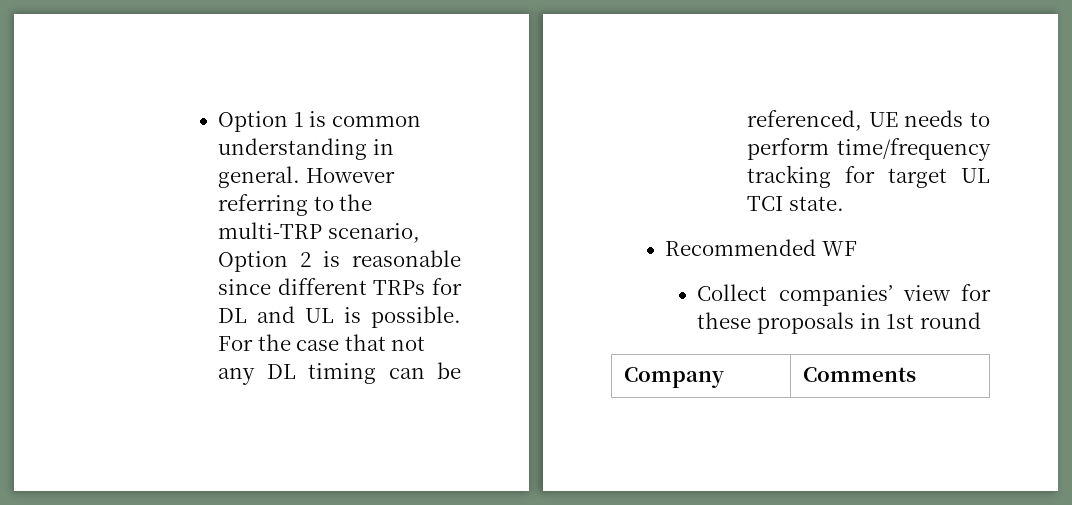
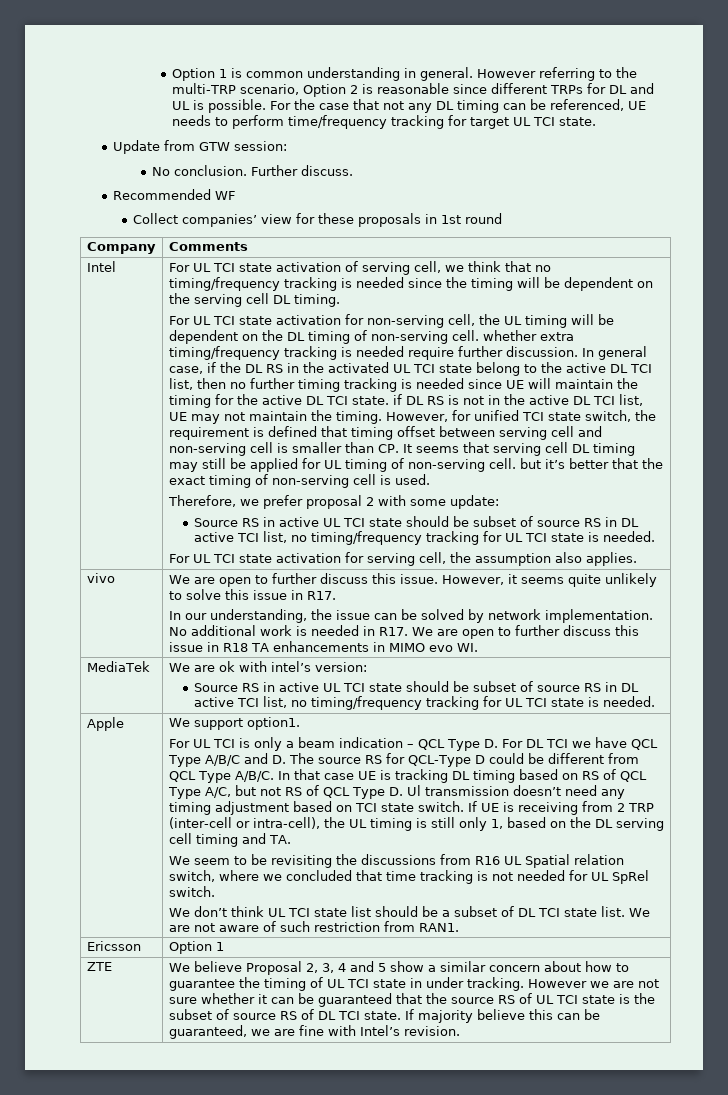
+ Update from GTW session:
+ No conclusion. Further discuss.
+ Intel | For UL TCI state activation of serving cell, we think that no timing/frequency tracking is needed since the timing will be dependent on the serving cell DL timing.
+ For UL TCI state activation for non-serving cell, the UL timing will be dependent on the DL timing of non-serving cell. whether extra timing/frequency tracking is needed require further discussion. In general case, if the DL RS in the activated UL TCI state belong to the active DL TCI list, then no further timing tracking is needed since UE will maintain the timing for the active DL TCI state. if DL RS is not in the active DL TCI list, UE may not maintain the timing. However, for unified TCI state switch, the requirement is defined that timing offset between serving cell and non-serving cell is smaller than CP. It seems that serving cell DL timing may still be applied for UL timing of non-serving cell. but it’s better that the exact timing of non-serving cell is used.
+ Therefore, we prefer proposal 2 with some update:
+ Source RS in active UL TCI state should be subset of source RS in DL active TCI list, no timing/frequency tracking for UL TCI state is needed.
+ For UL TCI state activation for serving cell, the assumption also applies.
+ vivo | We are open to further discuss this issue. However, it seems quite unlikely to solve this issue in R17.
+ In our understanding, the issue can be solved by network implementation. No additional work is needed in R17. We are open to further discuss this issue in R18 TA enhancements in MIMO evo WI.
+ MediaTek | We are ok with intel’s version:
+ Source RS in active UL TCI state should be subset of source RS in DL active TCI list, no timing/frequency tracking for UL TCI state is needed.
+ Apple | We support option1.
+ For UL TCI is only a beam indication – QCL Type D. For DL TCI we have QCL Type A/B/C and D. The source RS for QCL-Type D could be different from QCL Type A/B/C. In that case UE is tracking DL timing based on RS of QCL Type A/C, but not RS of QCL Type D. Ul transmission doesn’t need any timing adjustment based on TCI state switch. If UE is receiving from 2 TRP (inter-cell or intra-cell), the UL timing is still only 1, based on the DL serving cell timing and TA.
+ We seem to be revisiting the discussions from R16 UL Spatial relation switch, where we concluded that time tracking is not needed for UL SpRel switch.
+ We don’t think UL TCI state list should be a subset of DL TCI state list. We are not aware of such restriction from RAN1.
+ Ericsson | Option 1
+ ZTE | We believe Proposal 2, 3, 4 and 5 show a similar concern about how to guarantee the timing of UL TCI state in under tracking. However we are not sure whether it can be guaranteed that the source RS of UL TCI state is the subset of source RS of DL TCI state. If majority believe this can be guaranteed, we are fine with Intel’s revision.

